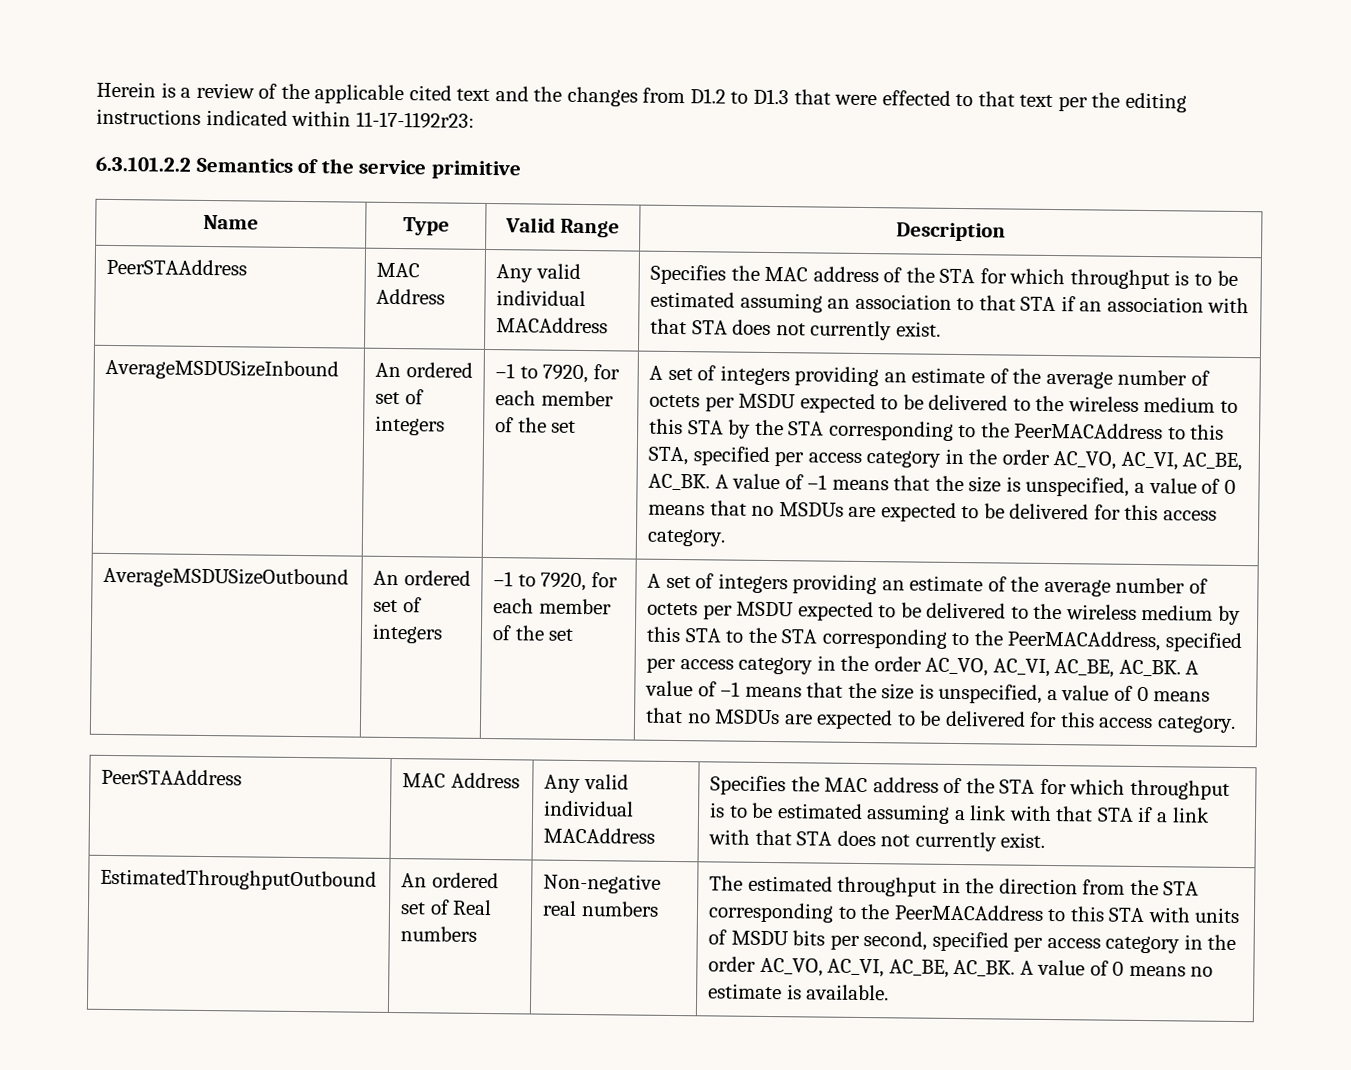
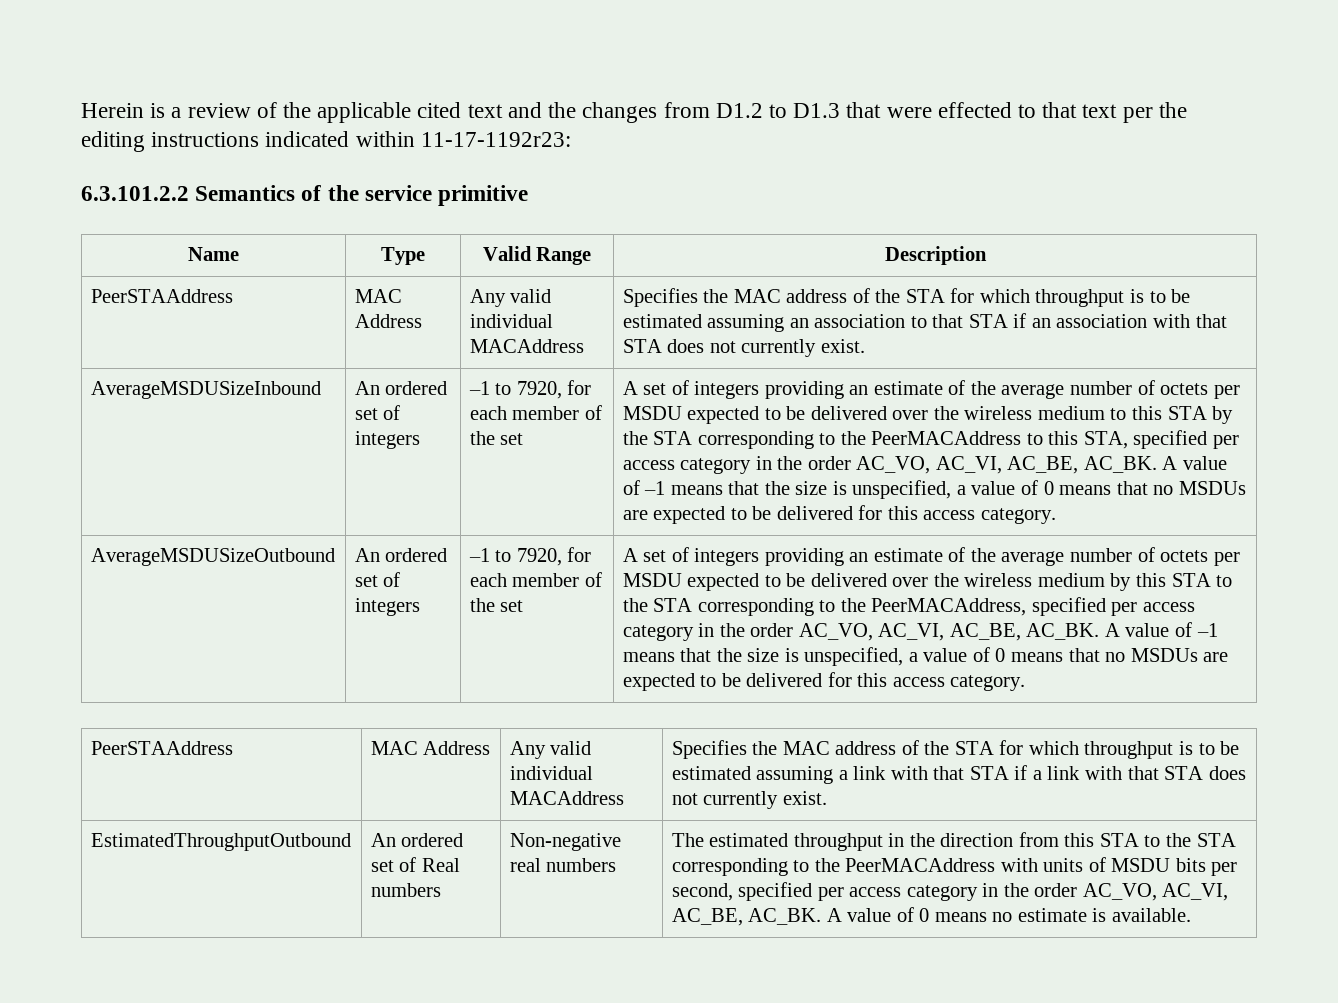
- A set of integers providing an estimate of the average number of octets per MSDU expected to be delivered to the wireless medium to this STA by the STA corresponding to the PeerMACAddress to this STA, specified per access category in the order AC_VO, AC_VI, AC_BE, AC_BK.
+ A set of integers providing an estimate of the average number of octets per MSDU expected to be delivered over the wireless medium to this STA by the STA corresponding to the PeerMACAddress to this STA, specified per access category in the order AC_VO, AC_VI, AC_BE, AC_BK.
- A set of integers providing an estimate of the average number of octets per MSDU expected to be delivered to the wireless medium by this STA to the STA corresponding to the PeerMACAddress, specified per access category in the order AC_VO, AC_VI, AC_BE, AC_BK.
+ A set of integers providing an estimate of the average number of octets per MSDU expected to be delivered over the wireless medium by this STA to the STA corresponding to the PeerMACAddress, specified per access category in the order AC_VO, AC_VI, AC_BE, AC_BK.
- The estimated throughput in the direction from the STA corresponding to the PeerMACAddress to this STA with units of MSDU bits per second, specified per access category in the order AC_VO, AC_VI, AC_BE, AC_BK.
+ The estimated throughput in the direction from this STA to the STA corresponding to the PeerMACAddress with units of MSDU bits per second, specified per access category in the order AC_VO, AC_VI, AC_BE, AC_BK.

